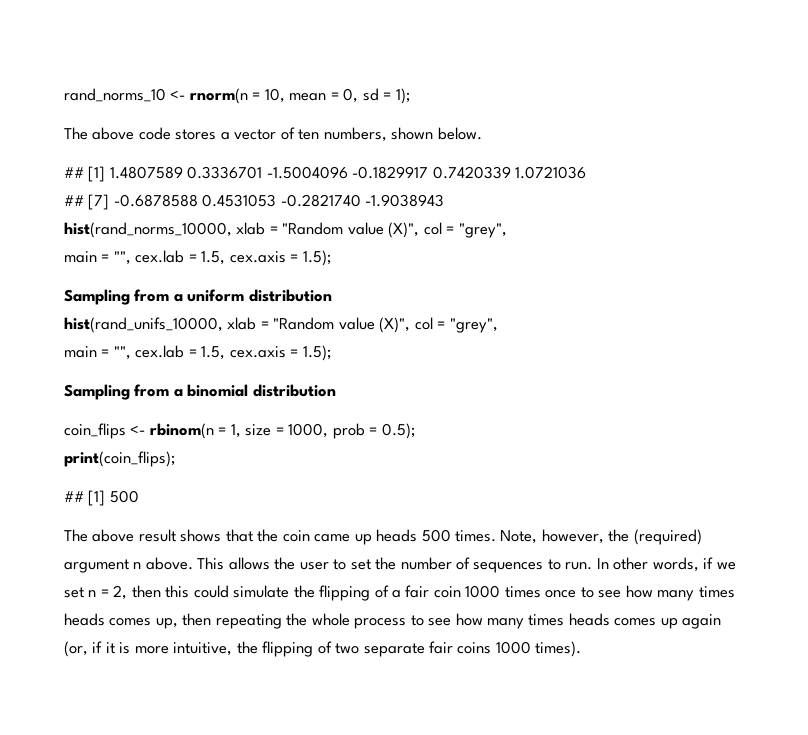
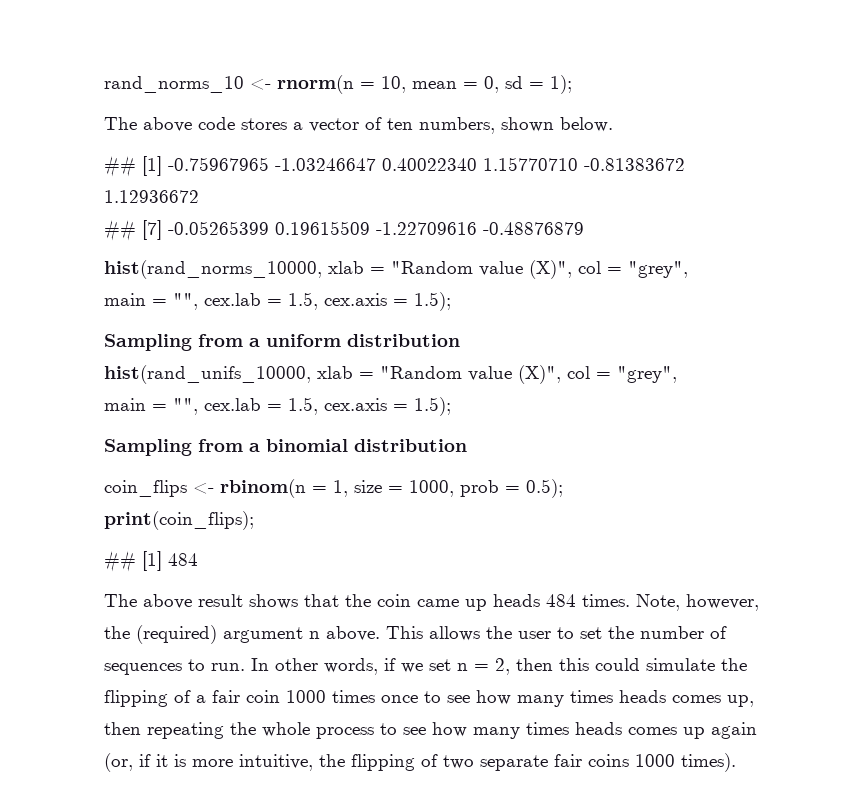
- ## [1] 1.4807589 0.3336701 -1.5004096 -0.1829917 0.7420339 1.0721036
- ## [7] -0.6878588 0.4531053 -0.2821740 -1.9038943
+ ## [1] -0.75967965 -1.03246647 0.40022340 1.15770710 -0.81383672 1.12936672
+ ## [7] -0.05265399 0.19615509 -1.22709616 -0.48876879
- ## [1] 500
+ ## [1] 484
- The above result shows that the coin came up heads 500 times.
+ The above result shows that the coin came up heads 484 times.

